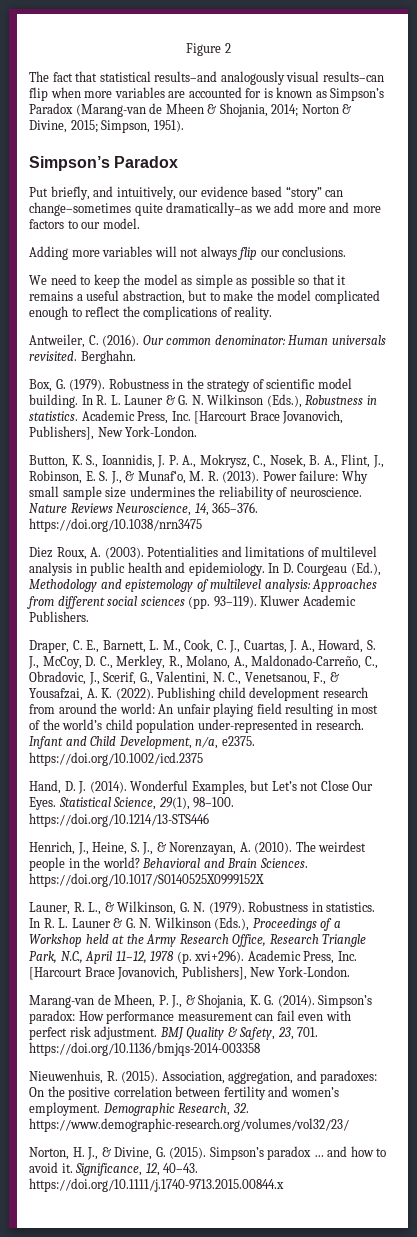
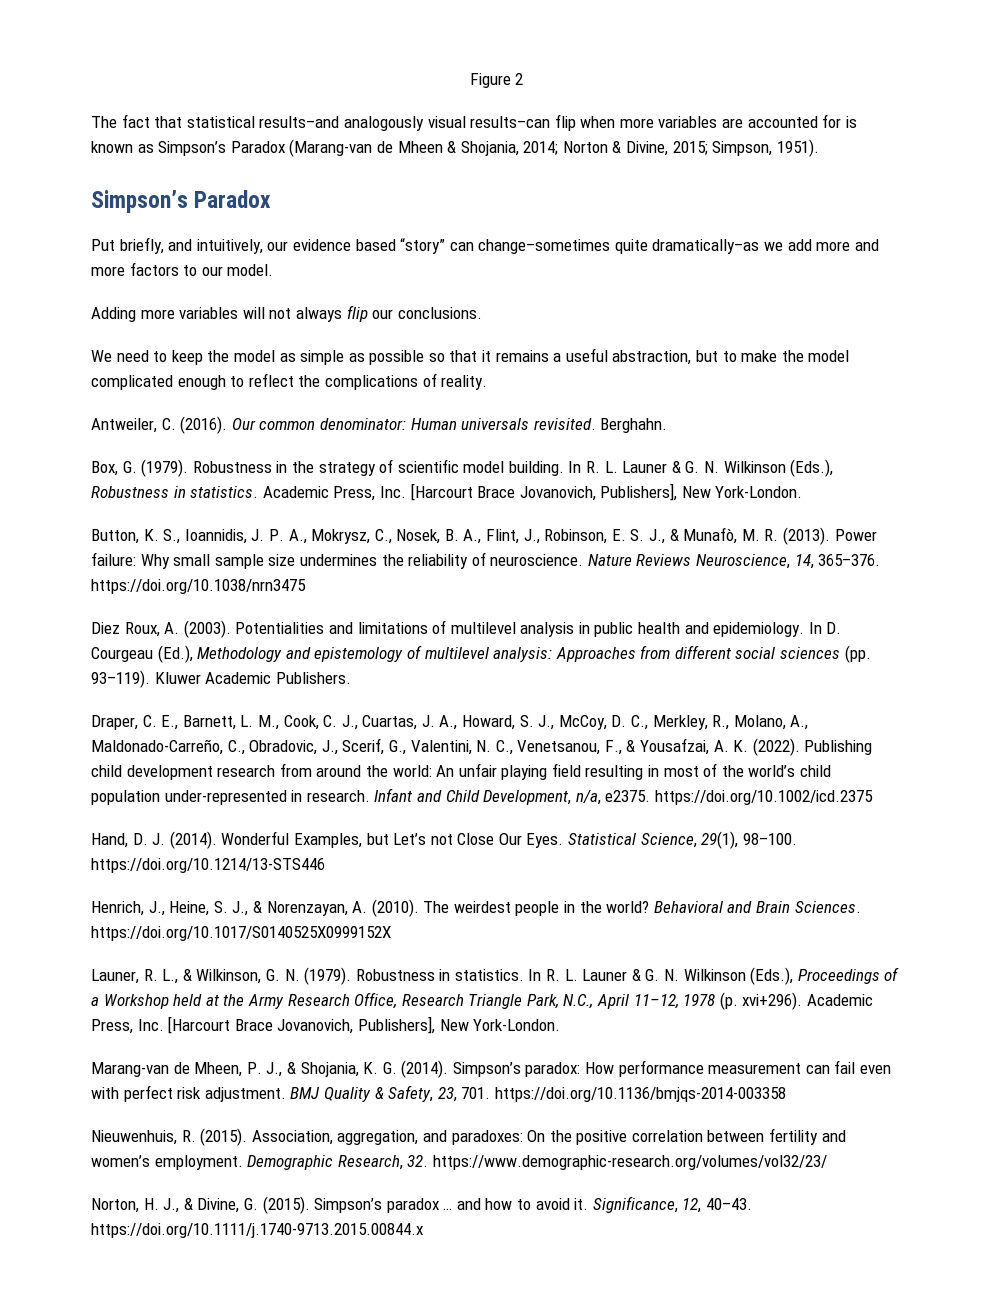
- Button, K. S., Ioannidis, J. P. A., Mokrysz, C., Nosek, B. A., Flint, J., Robinson, E. S. J., & Munaf‘o, M. R. (2013).
+ Button, K. S., Ioannidis, J. P. A., Mokrysz, C., Nosek, B. A., Flint, J., Robinson, E. S. J., & Munafò, M. R. (2013).

